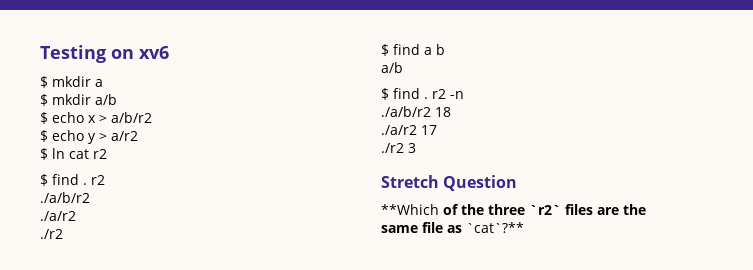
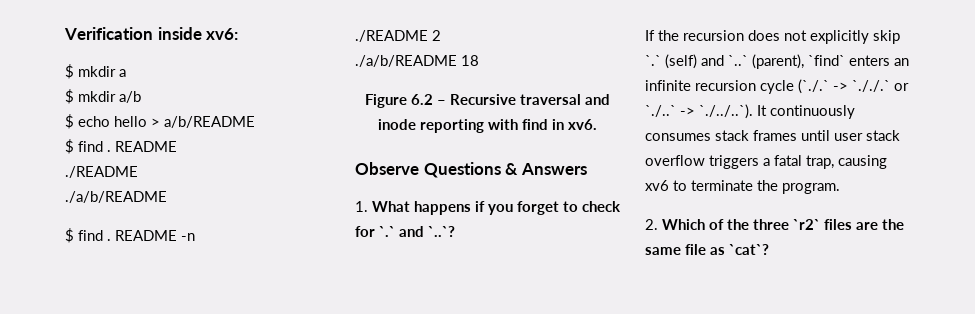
- Testing on xv6
+ Verification inside xv6:
- $ echo x > a/b/r2
- $ echo y > a/r2
- $ ln cat r2
- $ find . r2
- ./a/b/r2
- ./a/r2
- ./r2
- $ find a b
- a/b
- $ find . r2 -n
+ $ echo hello > a/b/README
+ $ find . README
+ ./README
+ ./a/b/README
+ $ find . README -n
- ./a/b/r2 18
- ./a/r2 17
- ./r2 3
- Stretch Question
- **Which of the three `r2` files are the same file as `cat`?**
+ ./README 2
+ ./a/b/README 18
+ Figure 6.2 – Recursive traversal and inode reporting with find in xv6.
+ Observe Questions & Answers
+ 1. What happens if you forget to check for `.` and `..`?
+ If the recursion does not explicitly skip `.` (self) and `..` (parent), `find` enters an infinite recursion cycle (`./.` -> `././.` or `./..` -> `./../..`). It continuously consumes stack frames until user stack overflow triggers a fatal trap, causing xv6 to terminate the program.
+ 2. Which of the three `r2` files are the same file as `cat`?

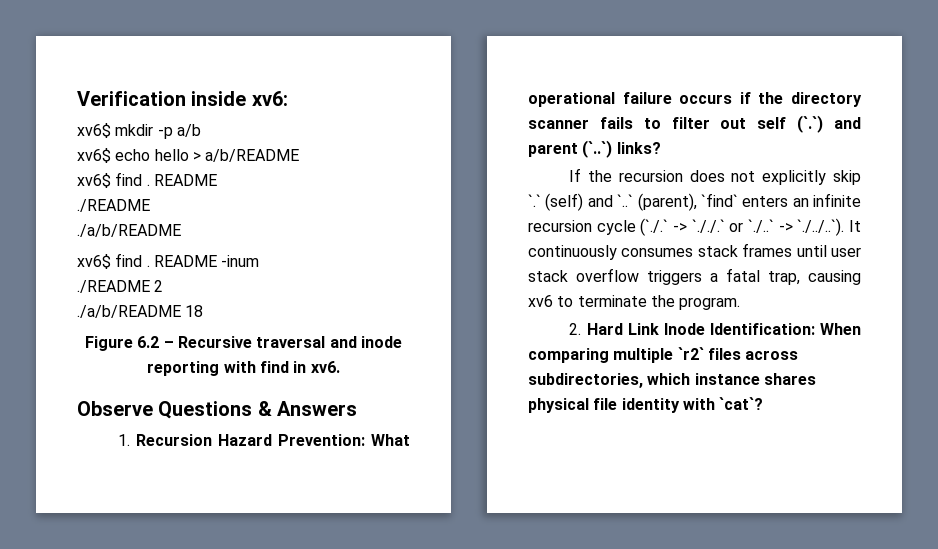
- $ mkdir a
- $ mkdir a/b
+ xv6$ mkdir -p a/b
- $ echo hello > a/b/README
- $ find .
+ xv6$ echo hello > a/b/README
+ xv6$ find .
- $ find . README -n
+ xv6$ find . README -inum
- 1. What happens if you forget to check for `.` and `..`?
+ 1. Recursion Hazard Prevention: What operational failure occurs if the directory scanner fails to filter out self (`.`) and parent (`..`) links?
- 2. Which of the three `r2` files are the same file as `cat`?
+ 2. Hard Link Inode Identification: When comparing multiple `r2` files across subdirectories, which instance shares physical file identity with `cat`?

